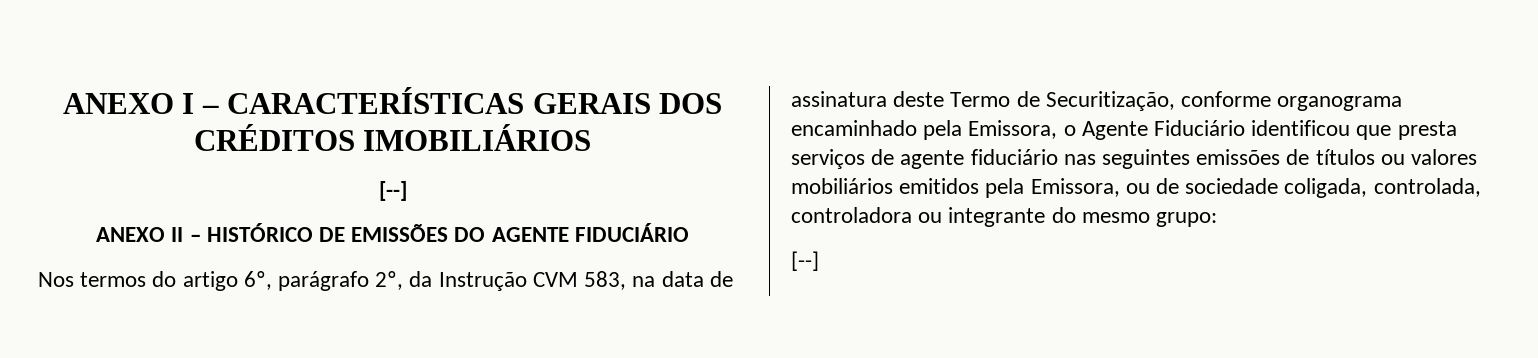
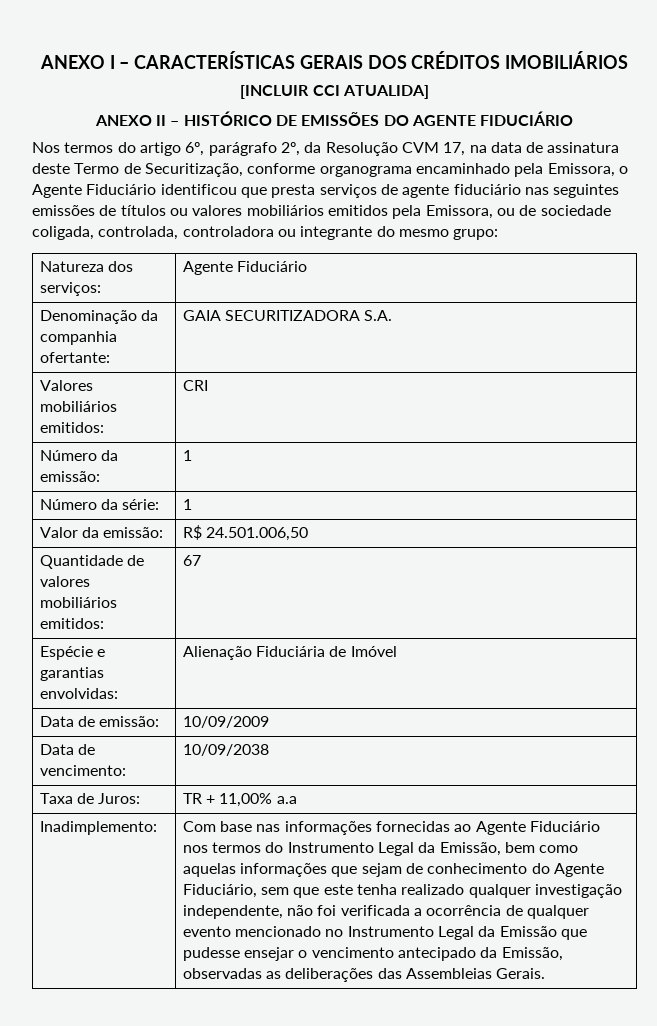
  ANEXO I – CARACTERÍSTICAS GERAIS DOS CRÉDITOS IMOBILIÁRIOS
- [--]
+ [INCLUIR CCI ATUALIDA]
- Nos termos do artigo 6º, parágrafo 2º, da Instrução CVM 583, na data de assinatura deste Termo de Securitização, conforme organograma encaminhado pela Emissora, o Agente Fiduciário identificou que presta serviços de agente fiduciário nas seguintes emissões de títulos ou valores mobiliários emitidos pela Emissora, ou de sociedade coligada, controlada, controladora ou integrante do mesmo grupo:
- [--]
+ Nos termos do artigo 6º, parágrafo 2º, da Resolução CVM 17, na data de assinatura deste Termo de Securitização, conforme organograma encaminhado pela Emissora, o Agente Fiduciário identificou que presta serviços de agente fiduciário nas seguintes emissões de títulos ou valores mobiliários emitidos pela Emissora, ou de sociedade coligada, controlada, controladora ou integrante do mesmo grupo:
+ Natureza dos serviços: | Agente Fiduciário
+ Denominação da companhia ofertante: | GAIA SECURITIZADORA S.A.
+ Valores mobiliários emitidos: | CRI
+ Número da emissão: | 1
+ Número da série: | 1
+ Valor da emissão: | R$ 24.501.006,50
+ Quantidade de valores mobiliários emitidos: | 67
+ Espécie e garantias envolvidas: | Alienação Fiduciária de Imóvel
+ Data de emissão: | 10/09/2009
+ Data de vencimento: | 10/09/2038
+ Taxa de Juros: | TR + 11,00% a.a
+ Inadimplemento: | Com base nas informações fornecidas ao Agente Fiduciário nos termos do Instrumento Legal da Emissão, bem como aquelas informações que sejam de conhecimento do Agente Fiduciário, sem que este tenha realizado qualquer investigação independente, não foi verificada a ocorrência de qualquer evento mencionado no Instrumento Legal da Emissão que pudesse ensejar o vencimento antecipado da Emissão, observadas as deliberações das Assembleias Gerais.

